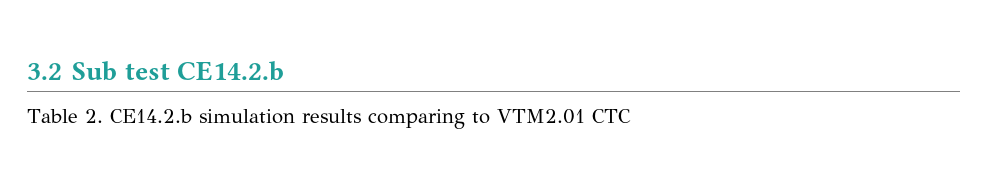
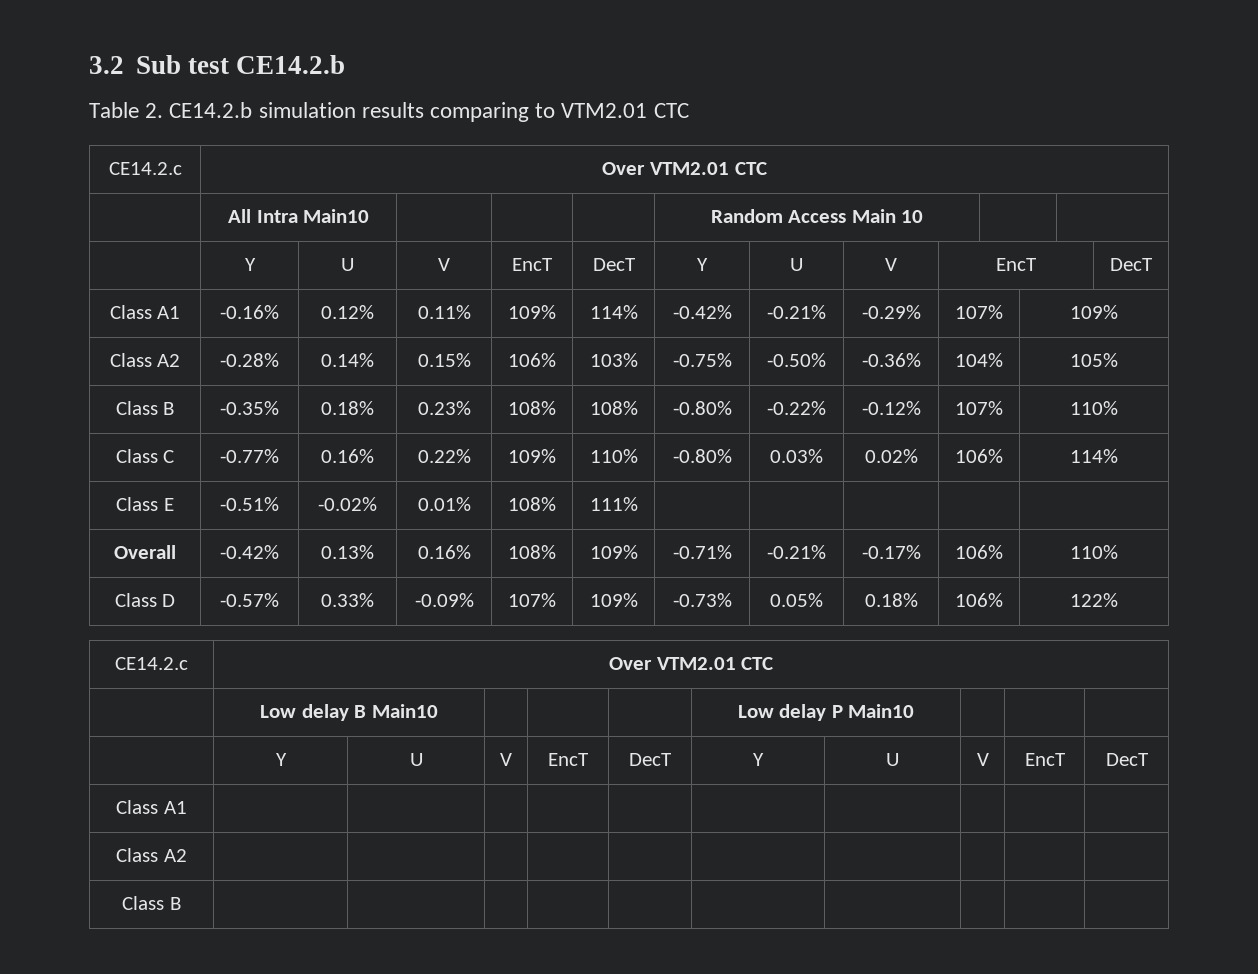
  Table 2. CE14.2.b simulation results comparing to VTM2.01 CTC
+ CE14.2.c | Over VTM2.01 CTC
+ | All Intra Main10 | | | | Random Access Main 10 | |
+ | Y | U | V | EncT | DecT | Y | U | V | EncT | DecT
+ Class A1 | -0.16% | 0.12% | 0.11% | 109% | 114% | -0.42% | -0.21% | -0.29% | 107% | 109%
+ Class A2 | -0.28% | 0.14% | 0.15% | 106% | 103% | -0.75% | -0.50% | -0.36% | 104% | 105%
+ Class B | -0.35% | 0.18% | 0.23% | 108% | 108% | -0.80% | -0.22% | -0.12% | 107% | 110%
+ Class C | -0.77% | 0.16% | 0.22% | 109% | 110% | -0.80% | 0.03% | 0.02% | 106% | 114%
+ Class E | -0.51% | -0.02% | 0.01% | 108% | 111% | | | | |
+ Overall | -0.42% | 0.13% | 0.16% | 108% | 109% | -0.71% | -0.21% | -0.17% | 106% | 110%
+ Class D | -0.57% | 0.33% | -0.09% | 107% | 109% | -0.73% | 0.05% | 0.18% | 106% | 122%
+ CE14.2.c | Over VTM2.01 CTC
+ | Low delay B Main10 | | | | Low delay P Main10 | | |
+ | Y | U | V | EncT | DecT | Y | U | V | EncT | DecT
+ Class A1 | | | | | | | | | |
+ Class A2 | | | | | | | | | |
+ Class B | | | | | | | | | |

